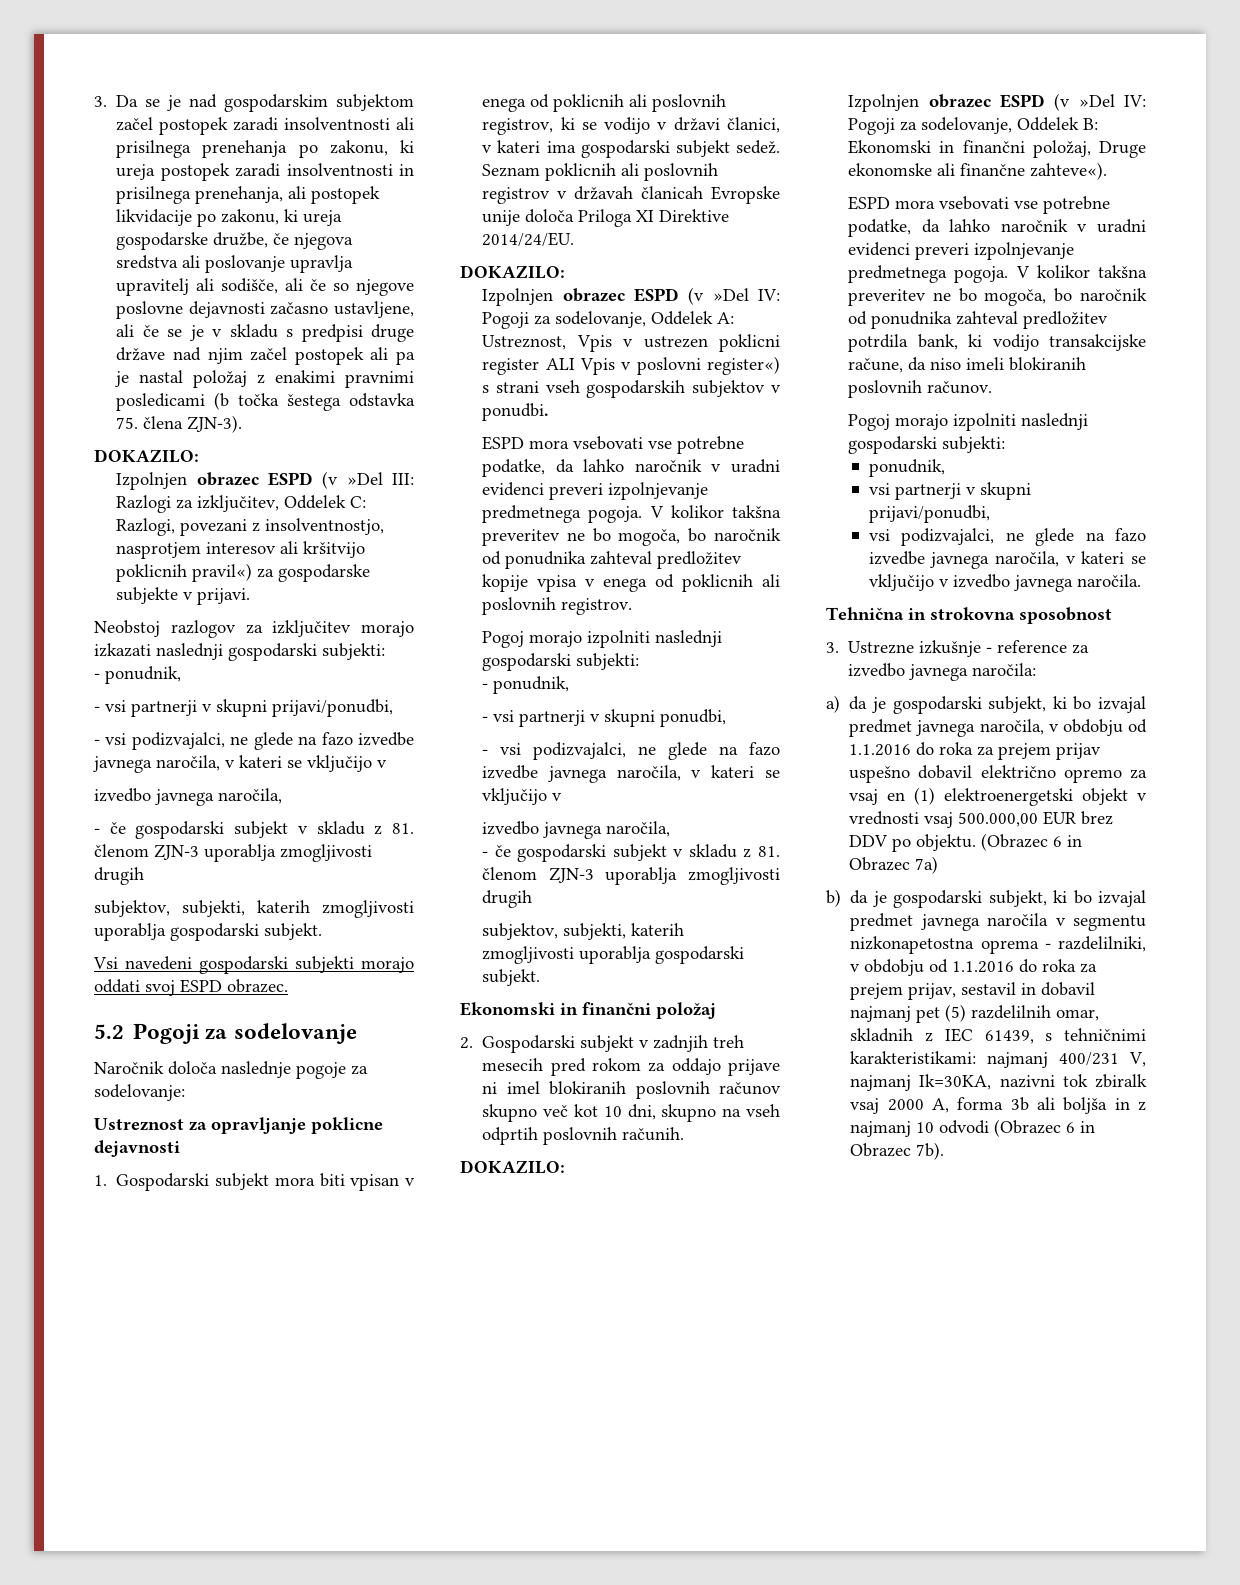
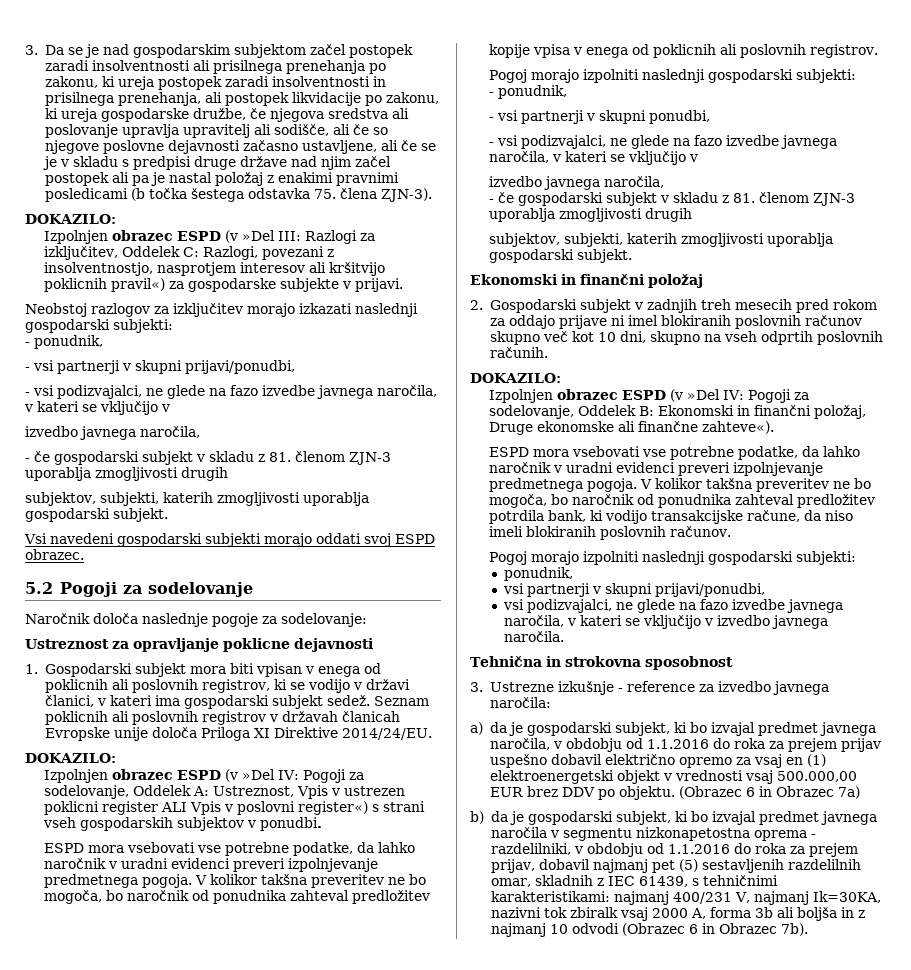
- b) da je gospodarski subjekt, ki bo izvajal predmet javnega naročila v segmentu nizkonapetostna oprema - razdelilniki, v obdobju od 1.1.2016 do roka za prejem prijav, sestavil in dobavil najmanj pet (5) razdelilnih omar, skladnih z IEC 61439, s tehničnimi karakteristikami:
+ b) da je gospodarski subjekt, ki bo izvajal predmet javnega naročila v segmentu nizkonapetostna oprema - razdelilniki, v obdobju od 1.1.2016 do roka za prejem prijav, dobavil najmanj pet (5) sestavljenih razdelilnih omar, skladnih z IEC 61439, s tehničnimi karakteristikami:

